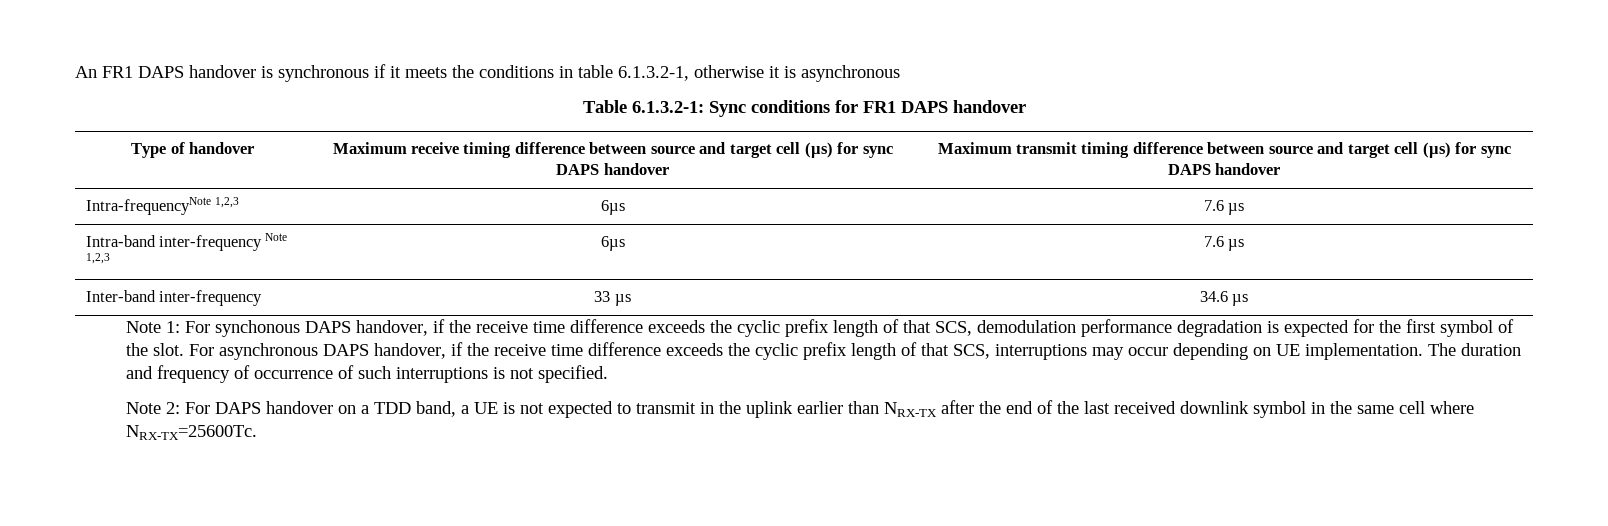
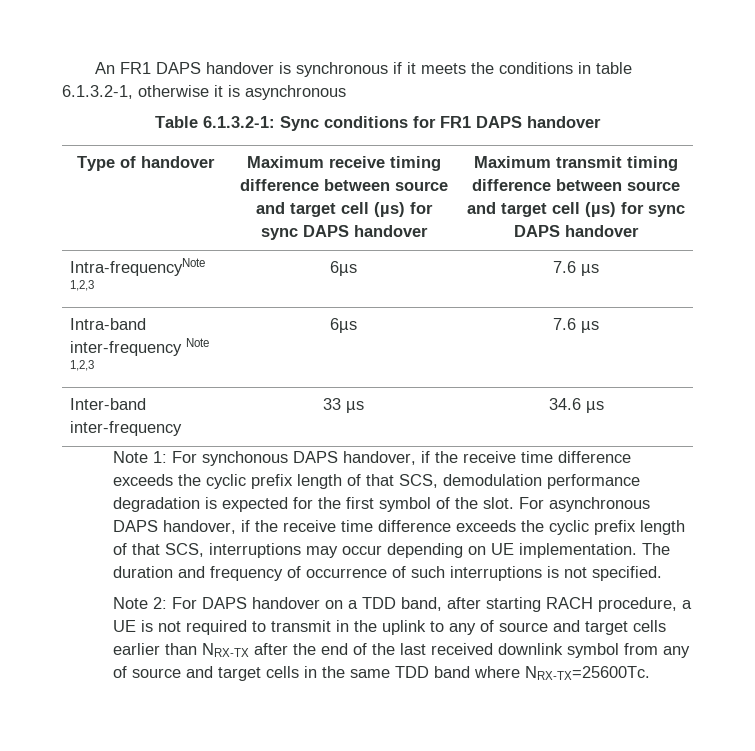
- Note 2: For DAPS handover on a TDD band, a UE is not expected to transmit in the uplink earlier than NRX-TX after the end of the last received downlink symbol in the same cell where NRX-TX=25600Tc.
+ Note 2: For DAPS handover on a TDD band, after starting RACH procedure, a UE is not required to transmit in the uplink to any of source and target cells earlier than NRX-TX after the end of the last received downlink symbol from any of source and target cells in the same TDD band where NRX-TX=25600Tc.

